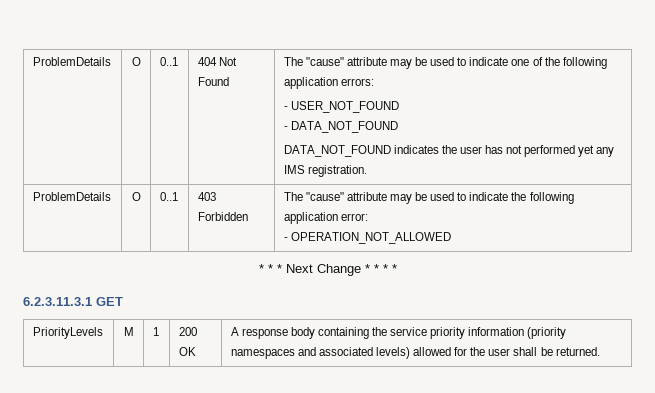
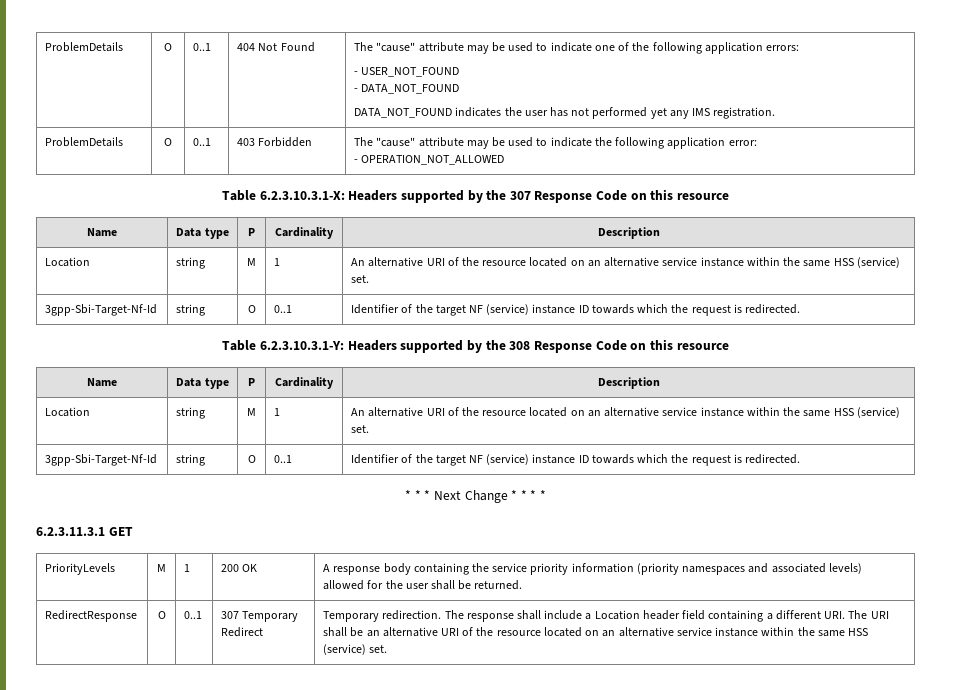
+ Table 6.2.3.10.3.1-X: Headers supported by the 307 Response Code on this resource
+ Name | Data type | P | Cardinality | Description
+ Location | string | M | 1 | An alternative URI of the resource located on an alternative service instance within the same HSS (service) set.
+ 3gpp-Sbi-Target-Nf-Id | string | O | 0..1 | Identifier of the target NF (service) instance ID towards which the request is redirected.
+ Table 6.2.3.10.3.1-Y: Headers supported by the 308 Response Code on this resource
+ Name | Data type | P | Cardinality | Description
+ Location | string | M | 1 | An alternative URI of the resource located on an alternative service instance within the same HSS (service) set.
+ 3gpp-Sbi-Target-Nf-Id | string | O | 0..1 | Identifier of the target NF (service) instance ID towards which the request is redirected.
+ RedirectResponse | O | 0..1 | 307 Temporary Redirect | Temporary redirection. The response shall include a Location header field containing a different URI. The URI shall be an alternative URI of the resource located on an alternative service instance within the same HSS (service) set.

